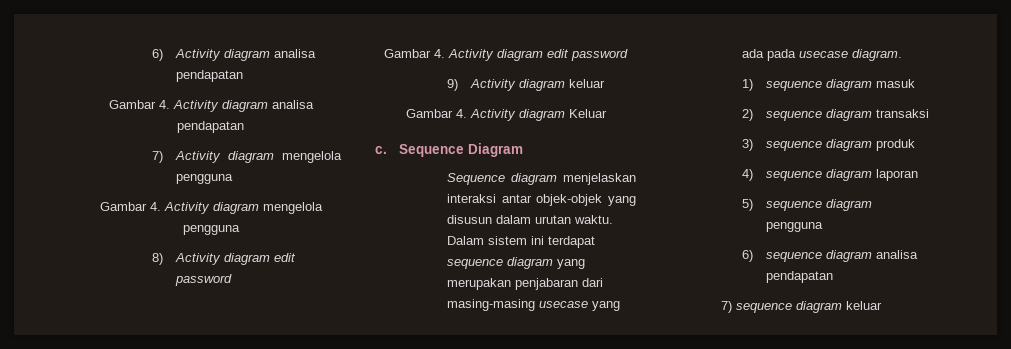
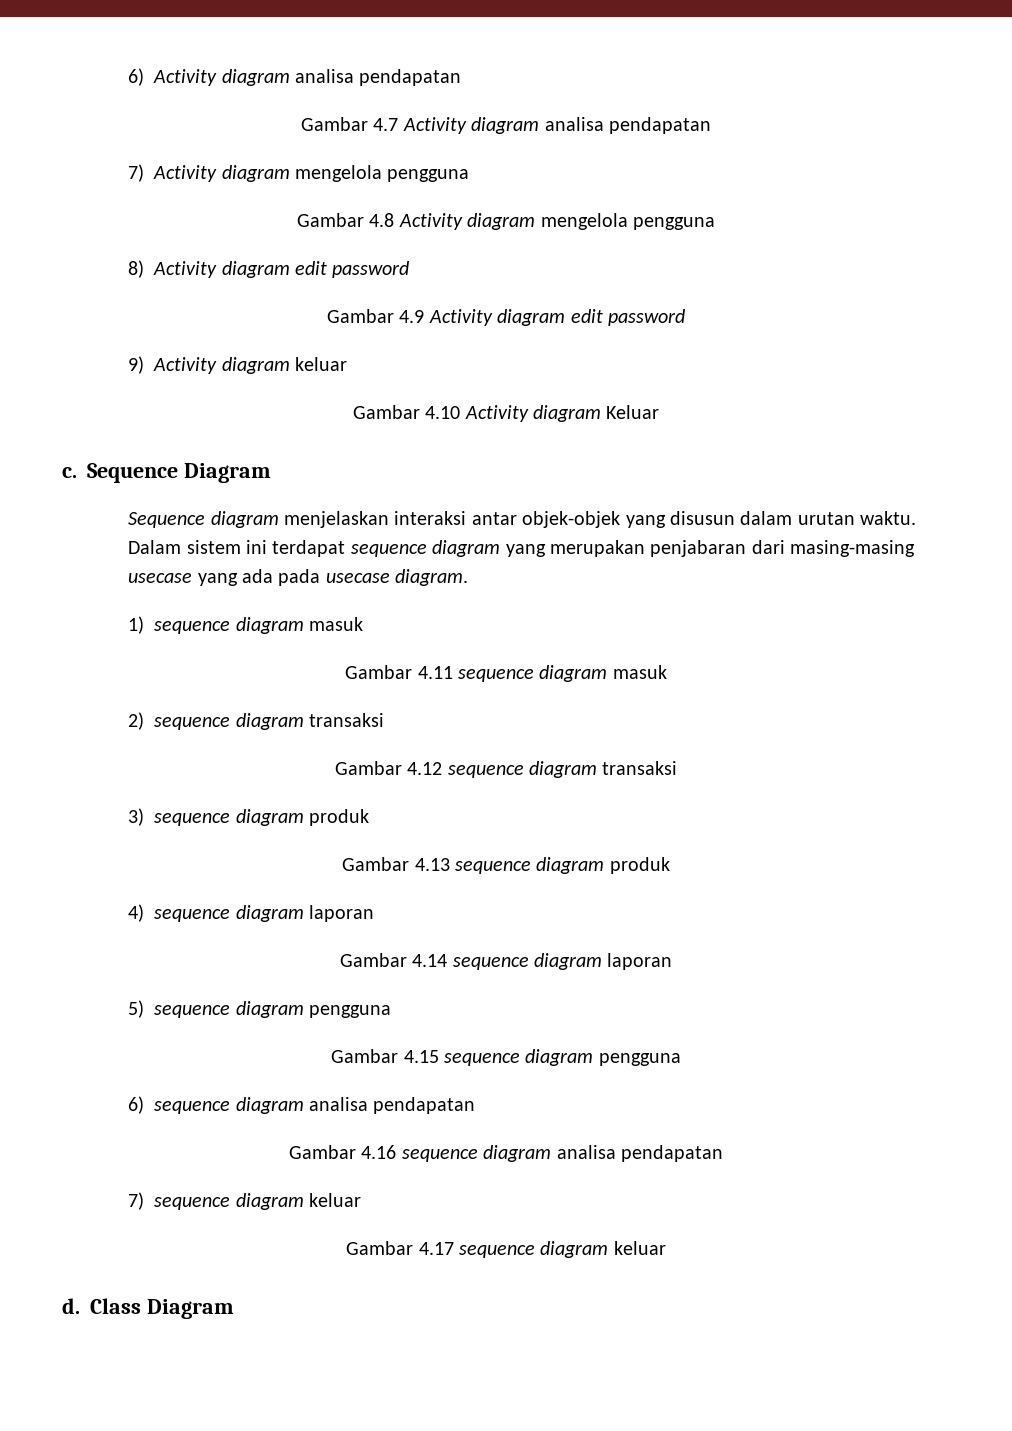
- Gambar 4. Activity diagram analisa pendapatan
+ Gambar 4.7 Activity diagram analisa pendapatan
- Gambar 4. Activity diagram mengelola pengguna
+ Gambar 4.8 Activity diagram mengelola pengguna
- Gambar 4. Activity diagram edit password
+ Gambar 4.9 Activity diagram edit password
- Gambar 4. Activity diagram Keluar
+ Gambar 4.10 Activity diagram Keluar
+ Gambar 4.11 sequence diagram masuk
+ Gambar 4.12 sequence diagram transaksi
+ Gambar 4.13 sequence diagram produk
+ Gambar 4.14 sequence diagram laporan
+ Gambar 4.15 sequence diagram pengguna
+ Gambar 4.16 sequence diagram analisa pendapatan
  7) sequence diagram keluar
+ Gambar 4.17 sequence diagram keluar
+ d. Class Diagram

